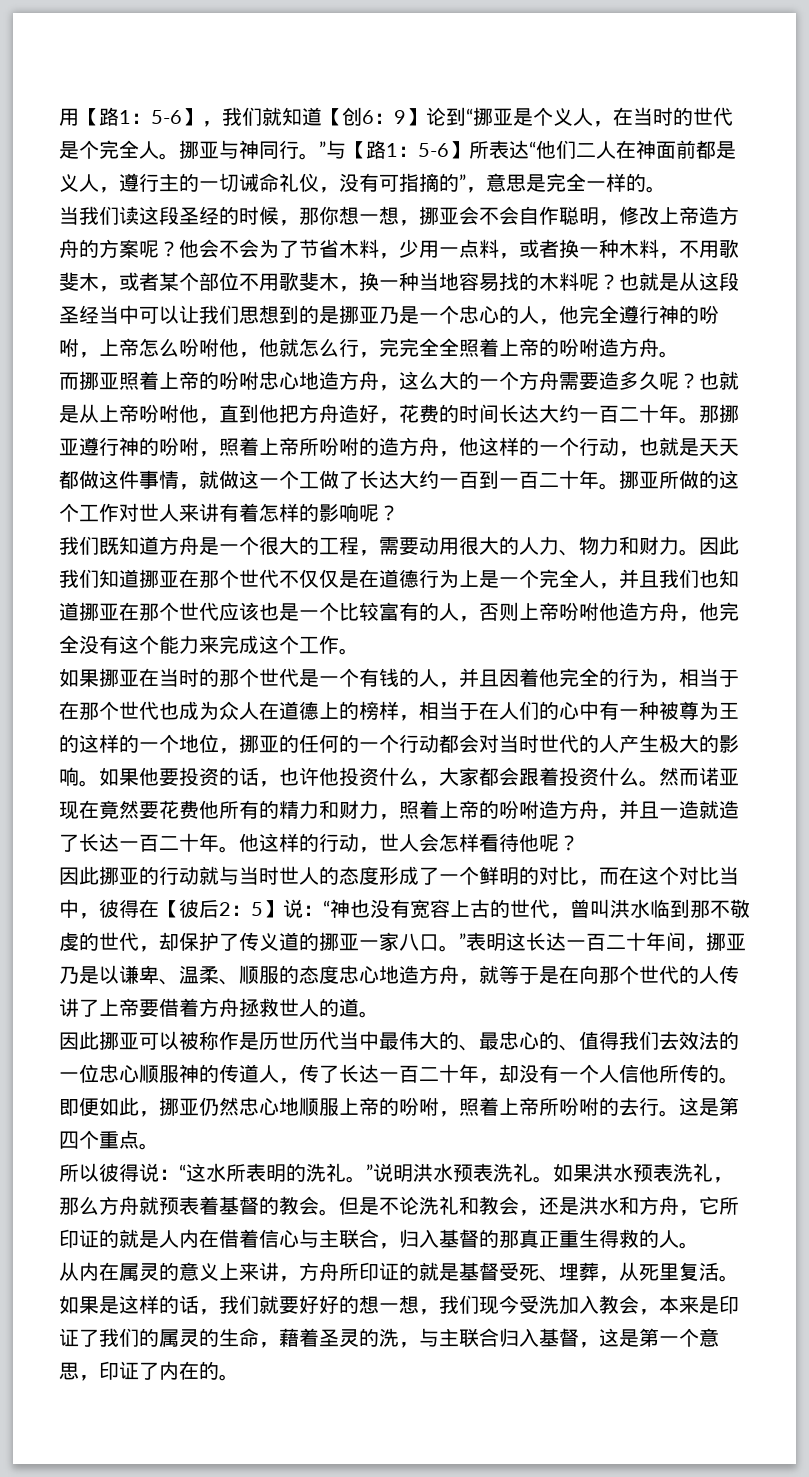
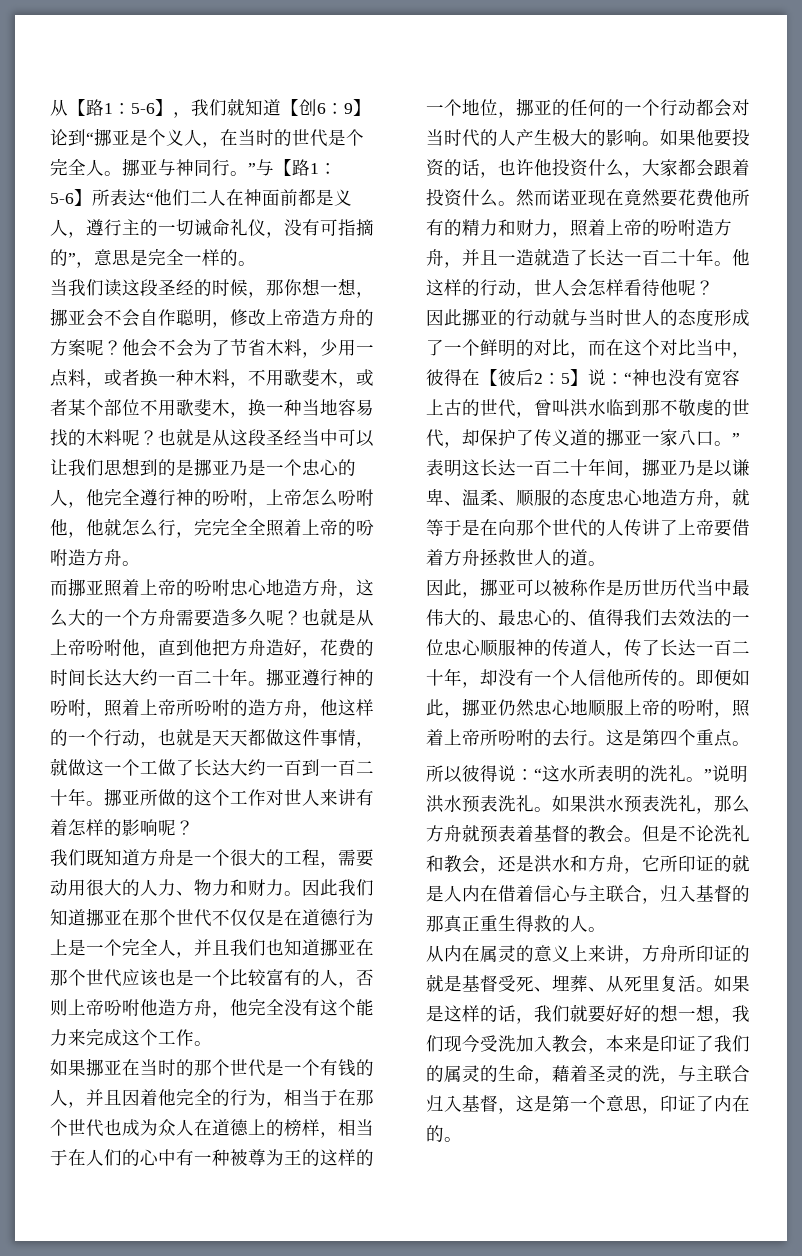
- 用【路1：5-6】，我们就知道【创6：9】论到“挪亚是个义人，在当时的世代是个完全人。
+ 从【路1：5-6】，我们就知道【创6：9】论到“挪亚是个义人，在当时的世代是个完全人。
- 那挪亚遵行神的吩咐，照着上帝所吩咐的造方舟，他这样的一个行动，也就是天天都做这件事情，就做这一个工做了长达大约一百到一百二十年。
+ 挪亚遵行神的吩咐，照着上帝所吩咐的造方舟，他这样的一个行动，也就是天天都做这件事情，就做这一个工做了长达大约一百到一百二十年。
- 如果挪亚在当时的那个世代是一个有钱的人，并且因着他完全的行为，相当于在那个世代也成为众人在道德上的榜样，相当于在人们的心中有一种被尊为王的这样的一个地位，挪亚的任何的一个行动都会对当时世代的人产生极大的影响。
+ 如果挪亚在当时的那个世代是一个有钱的人，并且因着他完全的行为，相当于在那个世代也成为众人在道德上的榜样，相当于在人们的心中有一种被尊为王的这样的一个地位，挪亚的任何的一个行动都会对当时代的人产生极大的影响。
- 因此挪亚可以被称作是历世历代当中最伟大的、最忠心的、值得我们去效法的一位忠心顺服神的传道人，传了长达一百二十年，却没有一个人信他所传的。
+ 因此，挪亚可以被称作是历世历代当中最伟大的、最忠心的、值得我们去效法的一位忠心顺服神的传道人，传了长达一百二十年，却没有一个人信他所传的。
- 从内在属灵的意义上来讲，方舟所印证的就是基督受死、埋葬，从死里复活。
+ 从内在属灵的意义上来讲，方舟所印证的就是基督受死、埋葬、从死里复活。

